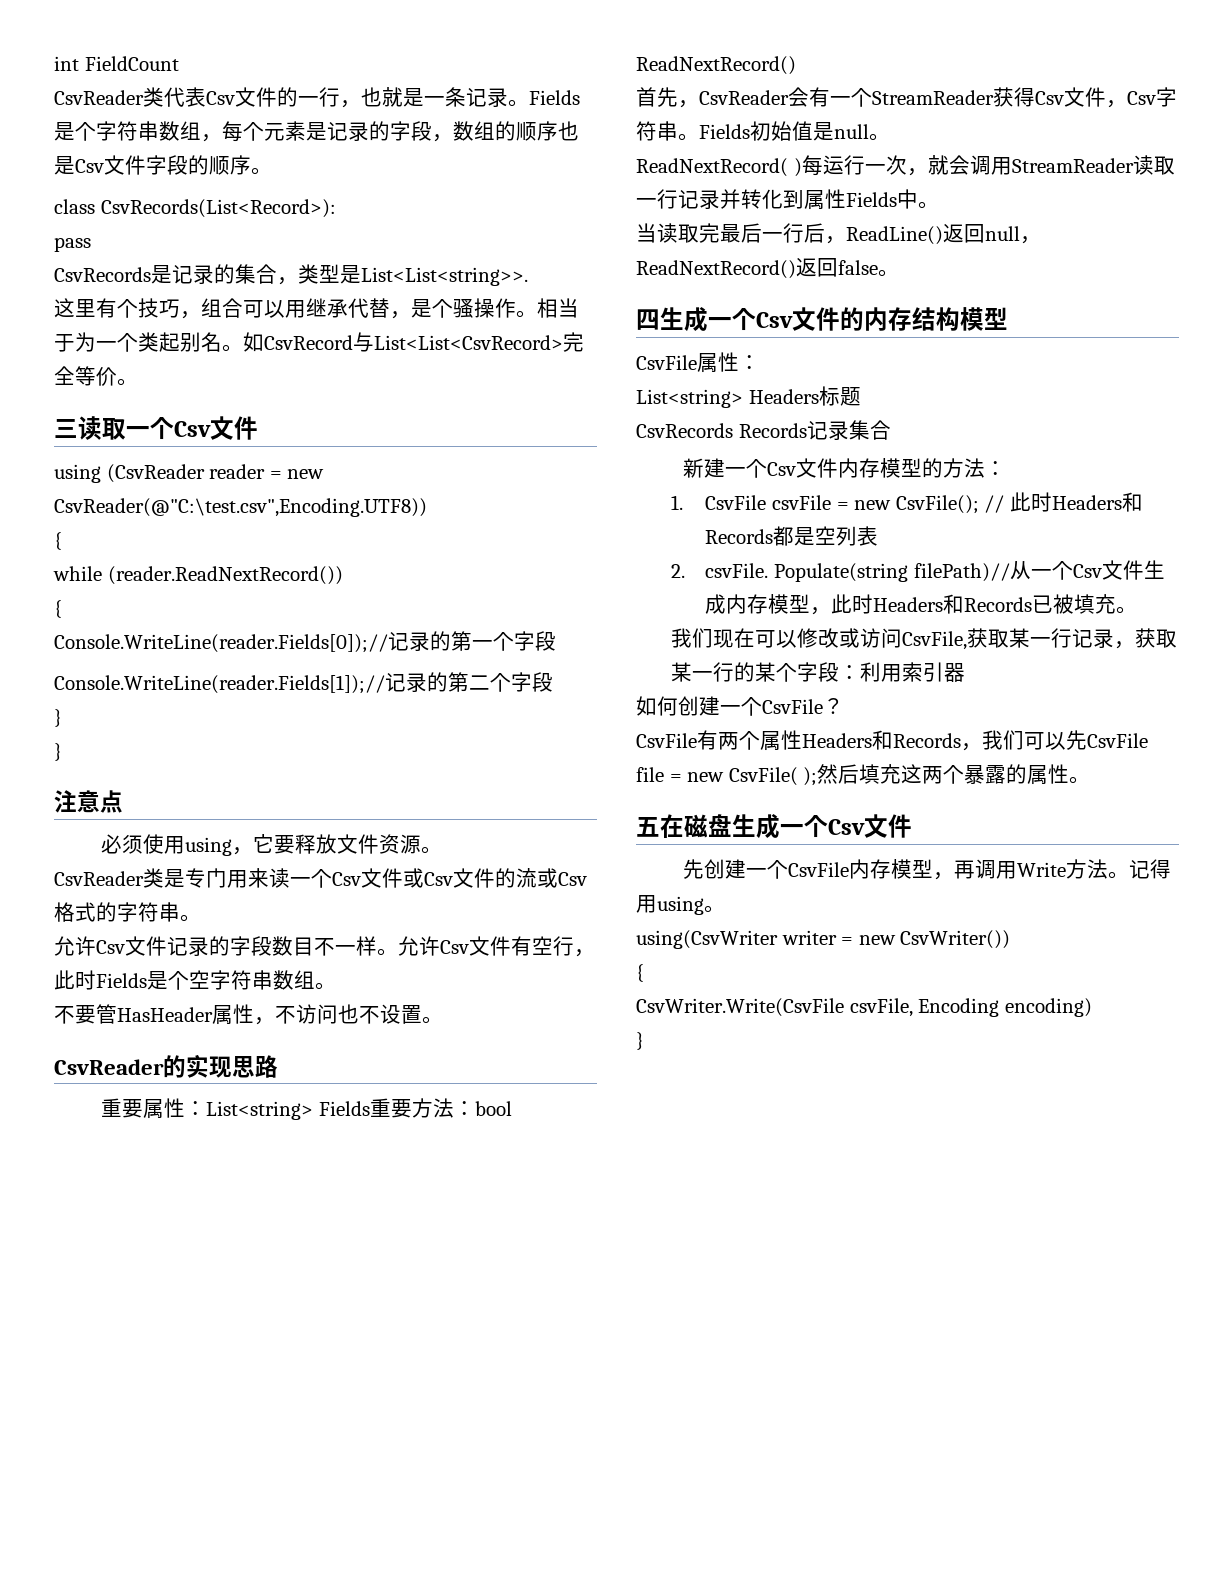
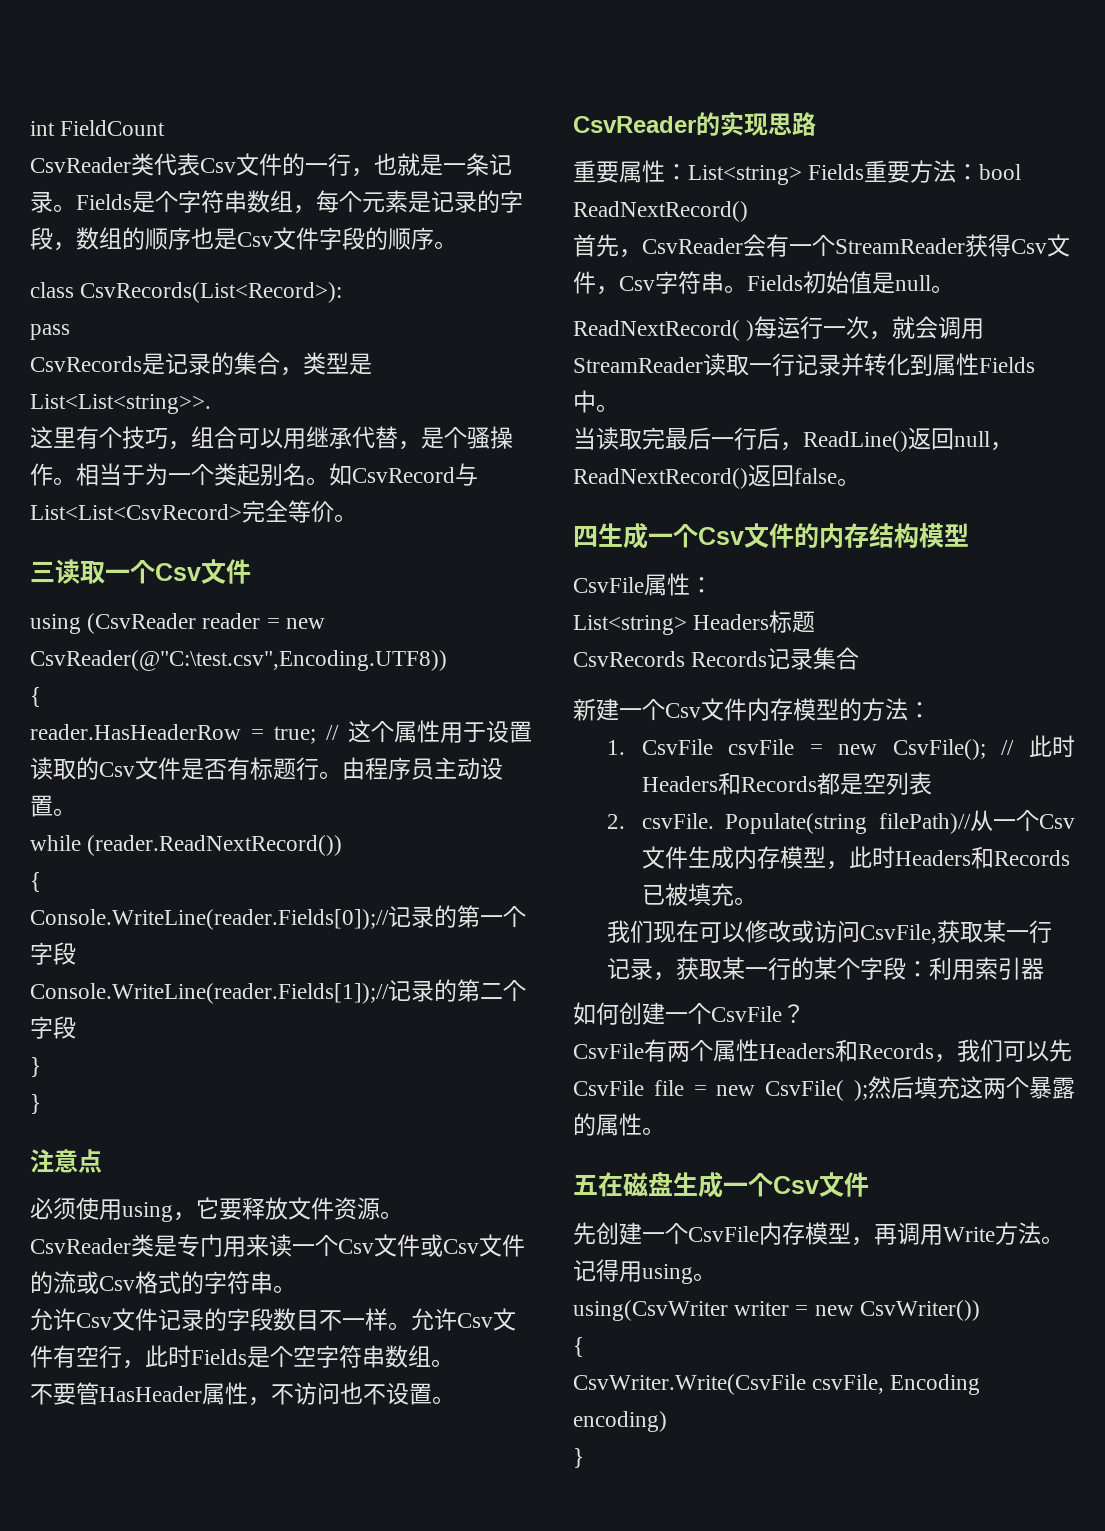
+ reader.HasHeaderRow = true; // 这个属性用于设置读取的Csv文件是否有标题行。由程序员主动设置。

